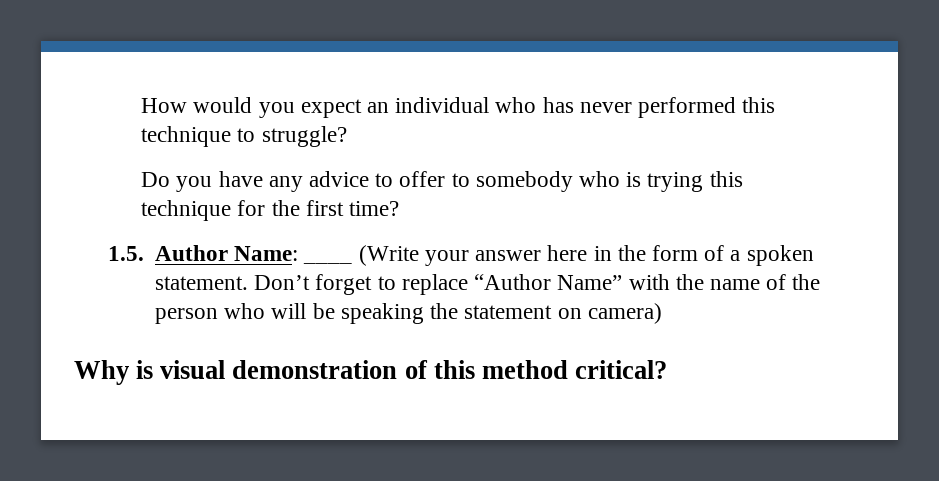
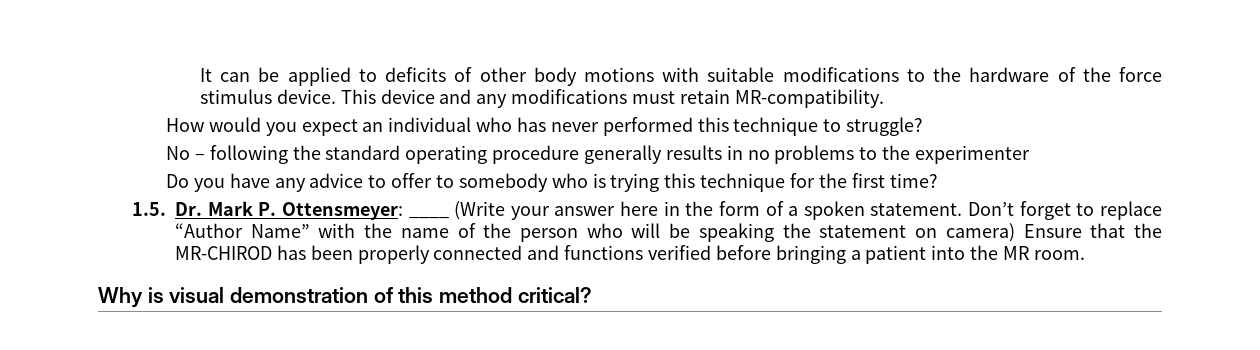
+ It can be applied to deficits of other body motions with suitable modifications to the hardware of the force stimulus device. This device and any modifications must retain MR-compatibility.
+ No – following the standard operating procedure generally results in no problems to the experimenter
- 1.5. Author Name: ____ (Write your answer here in the form of a spoken statement.
+ 1.5. Dr. Mark P. Ottensmeyer: ____ (Write your answer here in the form of a spoken statement.
- Don’t forget to replace “Author Name” with the name of the person who will be speaking the statement on camera)
+ Don’t forget to replace “Author Name” with the name of the person who will be speaking the statement on camera) Ensure that the MR-CHIROD has been properly connected and functions verified before bringing a patient into the MR room.

